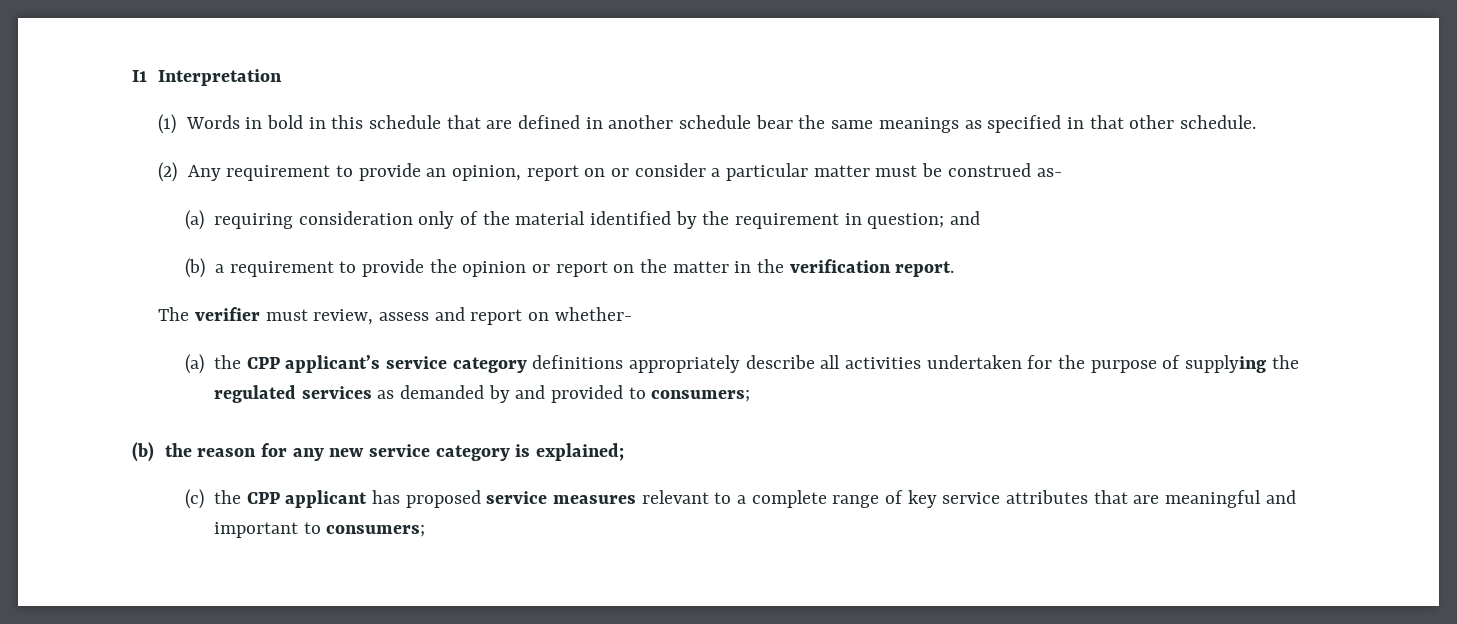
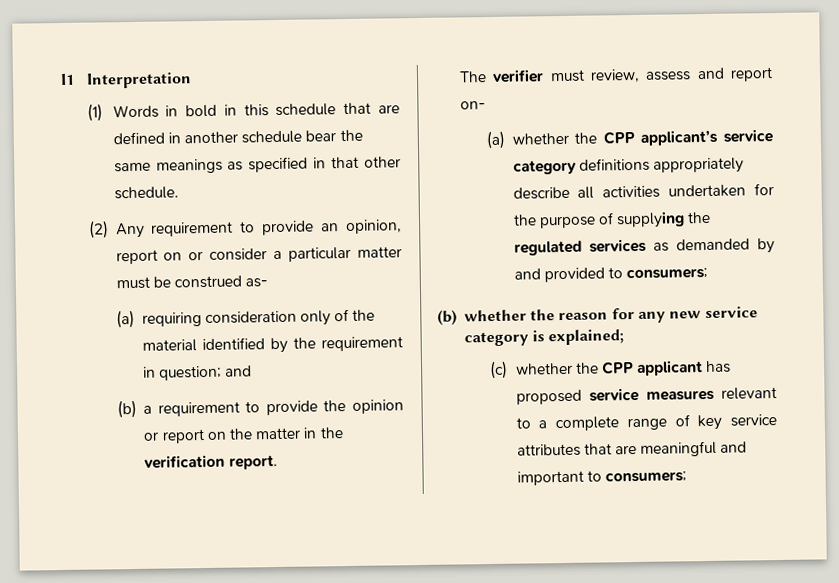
- The verifier must review, assess and report on whether-
- (a) the CPP applicant’s service category definitions appropriately describe all activities undertaken for the purpose of supplying the regulated services as demanded by and provided to consumers;
+ The verifier must review, assess and report on-
+ (a) whether the CPP applicant’s service category definitions appropriately describe all activities undertaken for the purpose of supplying the regulated services as demanded by and provided to consumers;
- (b) the reason for any new service category is explained;
+ (b) whether the reason for any new service category is explained;
- (c) the CPP applicant has proposed service measures relevant to a complete range of key service attributes that are meaningful and important to consumers;
+ (c) whether the CPP applicant has proposed service measures relevant to a complete range of key service attributes that are meaningful and important to consumers;

